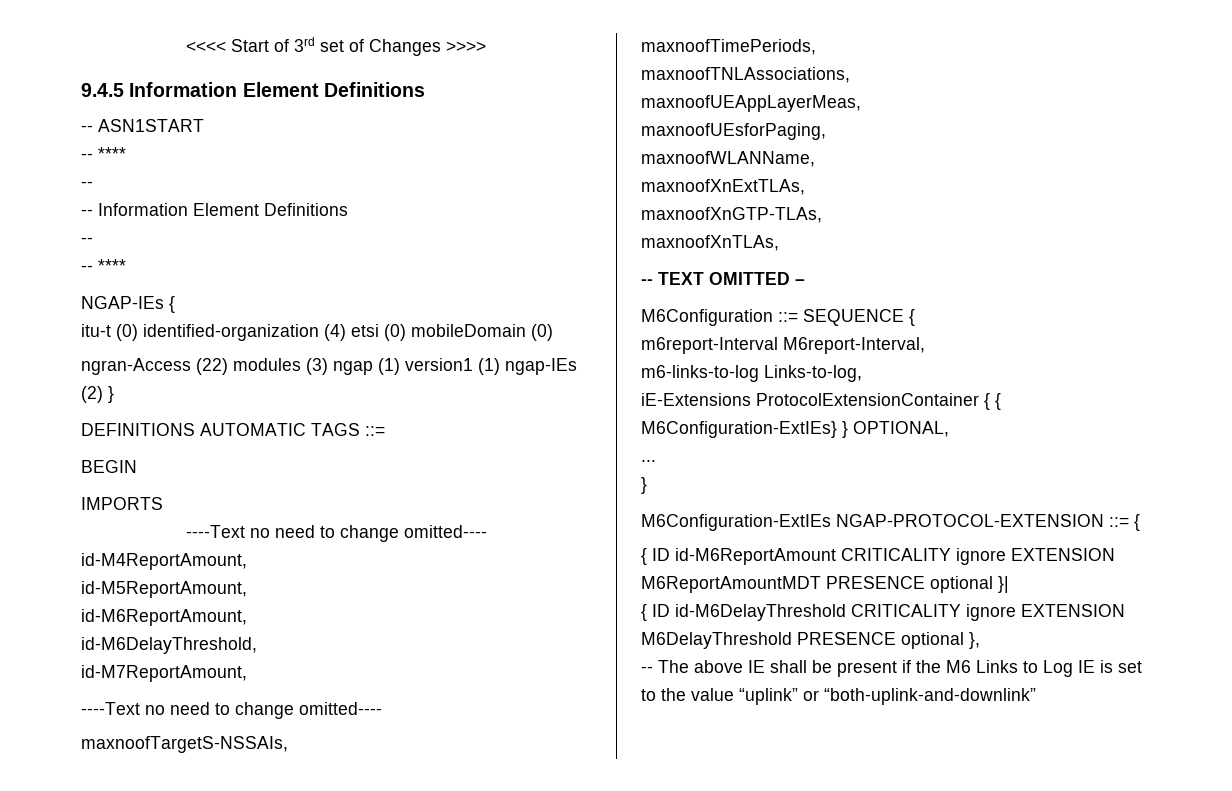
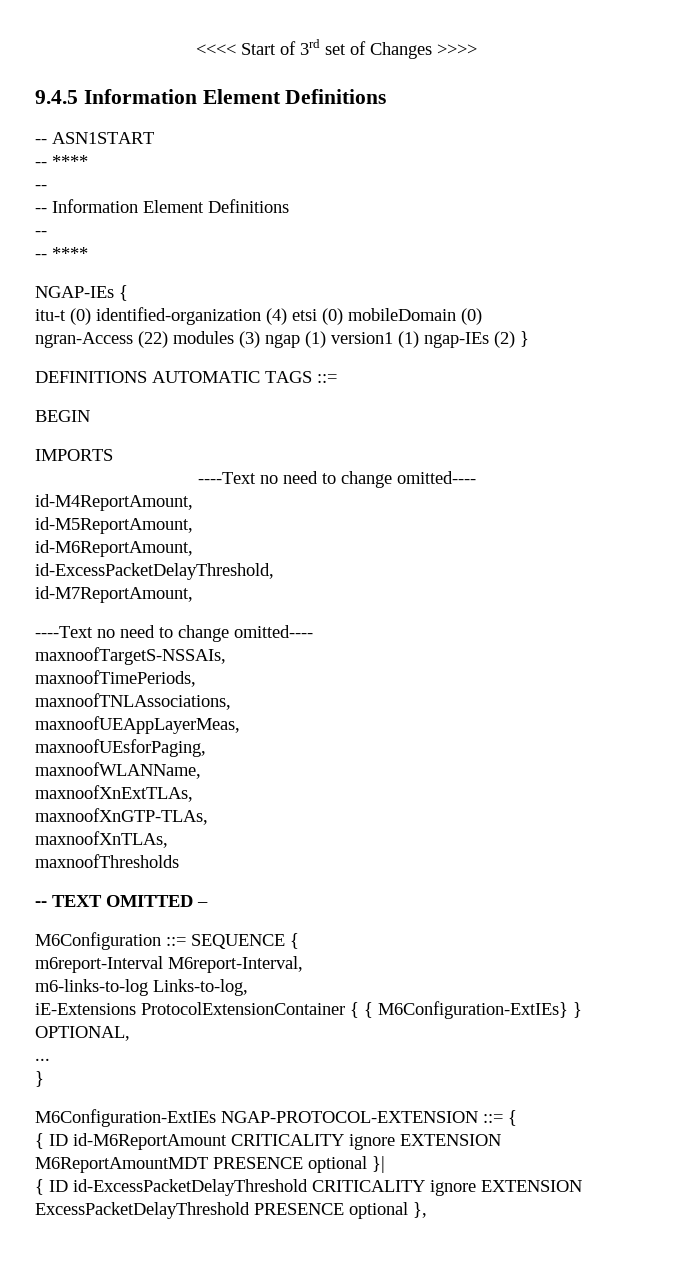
- id-M6DelayThreshold,
+ id-ExcessPacketDelayThreshold,
+ maxnoofThresholds
- { ID id-M6DelayThreshold CRITICALITY ignore EXTENSION M6DelayThreshold PRESENCE optional },
+ { ID id-ExcessPacketDelayThreshold CRITICALITY ignore EXTENSION ExcessPacketDelayThreshold PRESENCE optional },
- -- The above IE shall be present if the M6 Links to Log IE is set to the value “uplink” or “both-uplink-and-downlink”

